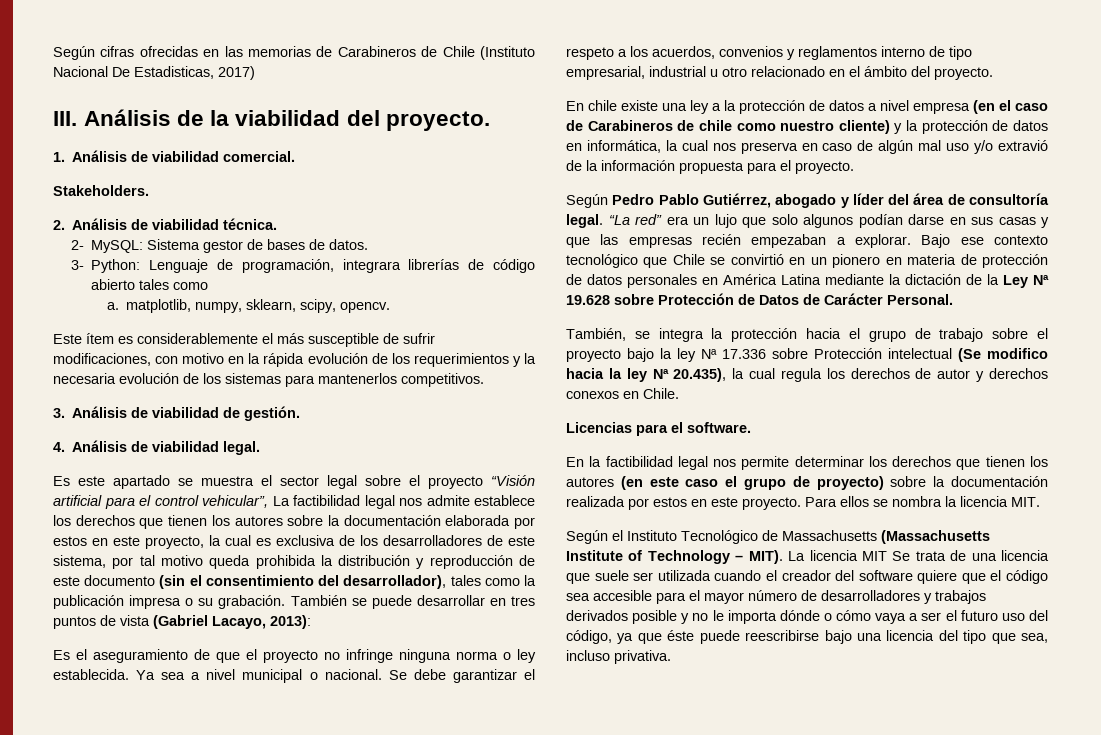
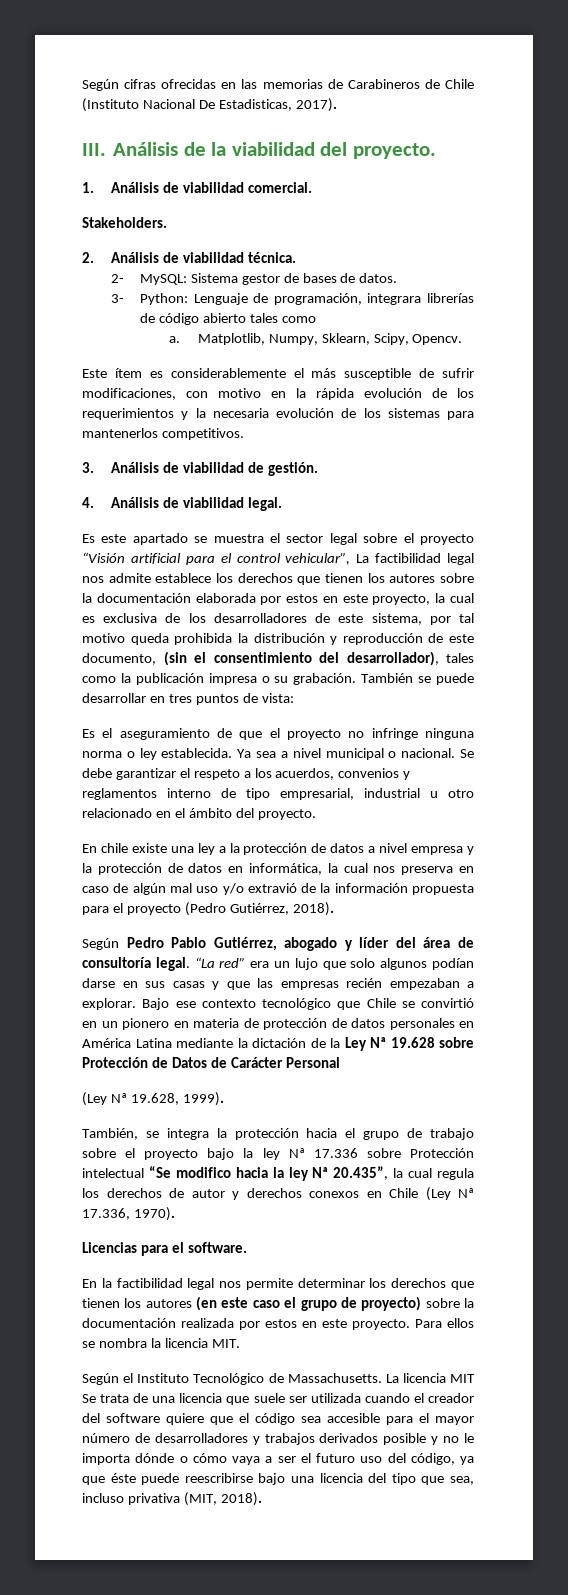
- Según cifras ofrecidas en las memorias de Carabineros de Chile (Instituto Nacional De Estadisticas, 2017)
+ Según cifras ofrecidas en las memorias de Carabineros de Chile (Instituto Nacional De Estadisticas, 2017).
- a. matplotlib, numpy, sklearn, scipy, opencv.
+ a. Matplotlib, Numpy, Sklearn, Scipy, Opencv.
- Es este apartado se muestra el sector legal sobre el proyecto “Visión artificial para el control vehicular”, La factibilidad legal nos admite establece los derechos que tienen los autores sobre la documentación elaborada por estos en este proyecto, la cual es exclusiva de los desarrolladores de este sistema, por tal motivo queda prohibida la distribución y reproducción de este documento (sin el consentimiento del desarrollador), tales como la publicación impresa o su grabación.
+ Es este apartado se muestra el sector legal sobre el proyecto “Visión artificial para el control vehicular”, La factibilidad legal nos admite establece los derechos que tienen los autores sobre la documentación elaborada por estos en este proyecto, la cual es exclusiva de los desarrolladores de este sistema, por tal motivo queda prohibida la distribución y reproducción de este documento, (sin el consentimiento del desarrollador), tales como la publicación impresa o su grabación.
- También se puede desarrollar en tres puntos de vista (Gabriel Lacayo, 2013):
+ También se puede desarrollar en tres puntos de vista:
- En chile existe una ley a la protección de datos a nivel empresa (en el caso de Carabineros de chile como nuestro cliente) y la protección de datos en informática, la cual nos preserva en caso de algún mal uso y/o extravió de la información propuesta para el proyecto.
+ En chile existe una ley a la protección de datos a nivel empresa y la protección de datos en informática, la cual nos preserva en caso de algún mal uso y/o extravió de la información propuesta para el proyecto (Pedro Gutiérrez, 2018).
- Bajo ese contexto tecnológico que Chile se convirtió en un pionero en materia de protección de datos personales en América Latina mediante la dictación de la Ley Nª 19.628 sobre Protección de Datos de Carácter Personal.
+ Bajo ese contexto tecnológico que Chile se convirtió en un pionero en materia de protección de datos personales en América Latina mediante la dictación de la Ley Nª 19.628 sobre Protección de Datos de Carácter Personal
+ (Ley Nª 19.628, 1999).
- También, se integra la protección hacia el grupo de trabajo sobre el proyecto bajo la ley Nª 17.336 sobre Protección intelectual (Se modifico hacia la ley Nª 20.435), la cual regula los derechos de autor y derechos conexos en Chile.
+ También, se integra la protección hacia el grupo de trabajo sobre el proyecto bajo la ley Nª 17.336 sobre Protección intelectual “Se modifico hacia la ley Nª 20.435”, la cual regula los derechos de autor y derechos conexos en Chile (Ley Nª 17.336, 1970).
- Según el Instituto Tecnológico de Massachusetts (Massachusetts Institute of Technology – MIT).
+ Según el Instituto Tecnológico de Massachusetts.
- La licencia MIT Se trata de una licencia que suele ser utilizada cuando el creador del software quiere que el código sea accesible para el mayor número de desarrolladores y trabajos derivados posible y no le importa dónde o cómo vaya a ser el futuro uso del código, ya que éste puede reescribirse bajo una licencia del tipo que sea, incluso privativa.
+ La licencia MIT Se trata de una licencia que suele ser utilizada cuando el creador del software quiere que el código sea accesible para el mayor número de desarrolladores y trabajos derivados posible y no le importa dónde o cómo vaya a ser el futuro uso del código, ya que éste puede reescribirse bajo una licencia del tipo que sea, incluso privativa (MIT, 2018).

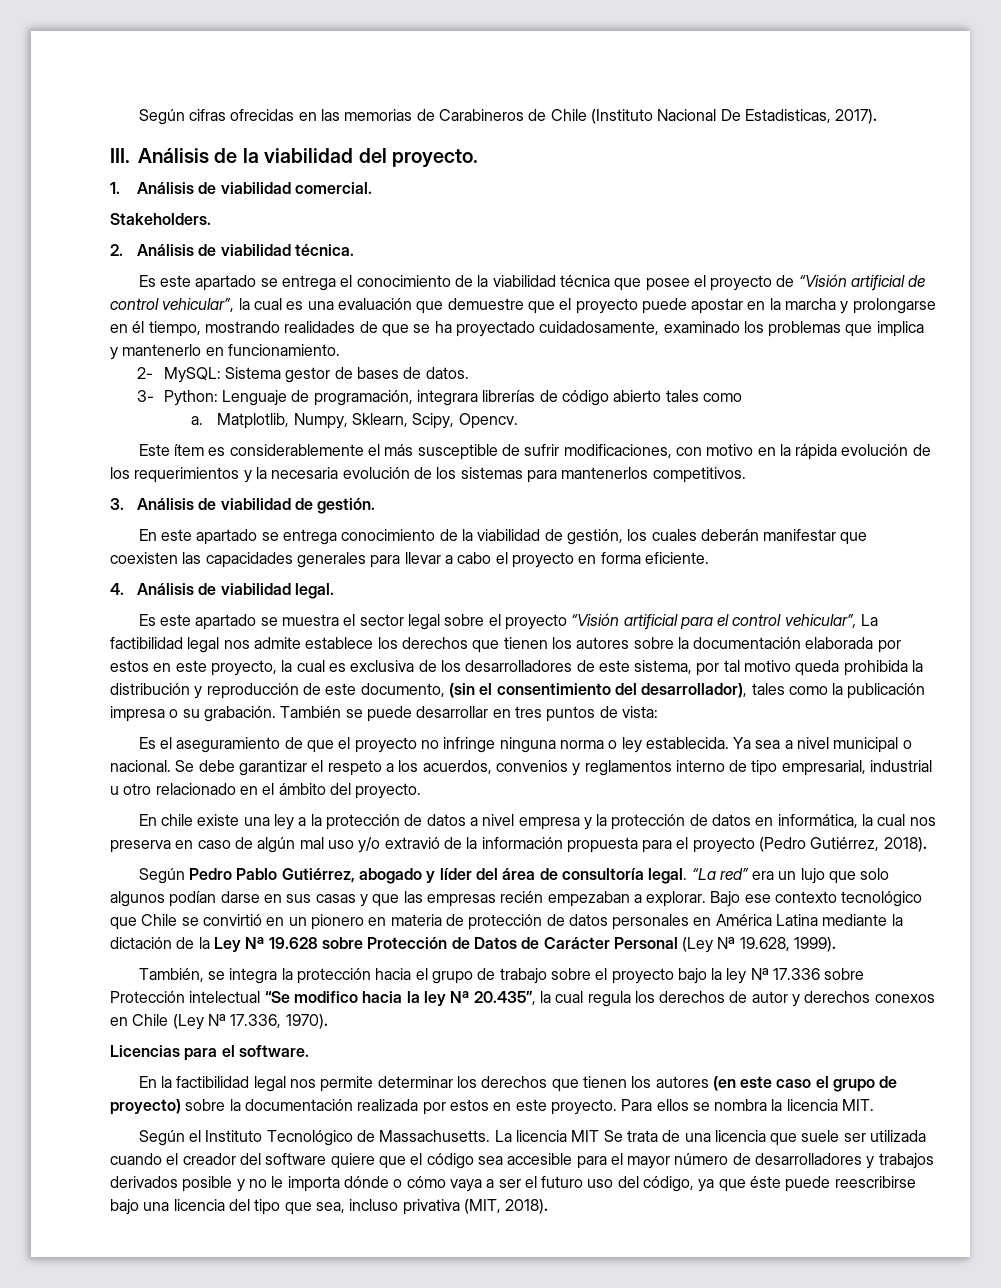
+ Es este apartado se entrega el conocimiento de la viabilidad técnica que posee el proyecto de “Visión artificial de control vehicular”, la cual es una evaluación que demuestre que el proyecto puede apostar en la marcha y prolongarse en él tiempo, mostrando realidades de que se ha proyectado cuidadosamente, examinado los problemas que implica y mantenerlo en funcionamiento.
+ En este apartado se entrega conocimiento de la viabilidad de gestión, los cuales deberán manifestar que coexisten las capacidades generales para llevar a cabo el proyecto en forma eficiente.
- Bajo ese contexto tecnológico que Chile se convirtió en un pionero en materia de protección de datos personales en América Latina mediante la dictación de la Ley Nª 19.628 sobre Protección de Datos de Carácter Personal
- (Ley Nª 19.628, 1999).
+ Bajo ese contexto tecnológico que Chile se convirtió en un pionero en materia de protección de datos personales en América Latina mediante la dictación de la Ley Nª 19.628 sobre Protección de Datos de Carácter Personal (Ley Nª 19.628, 1999).

